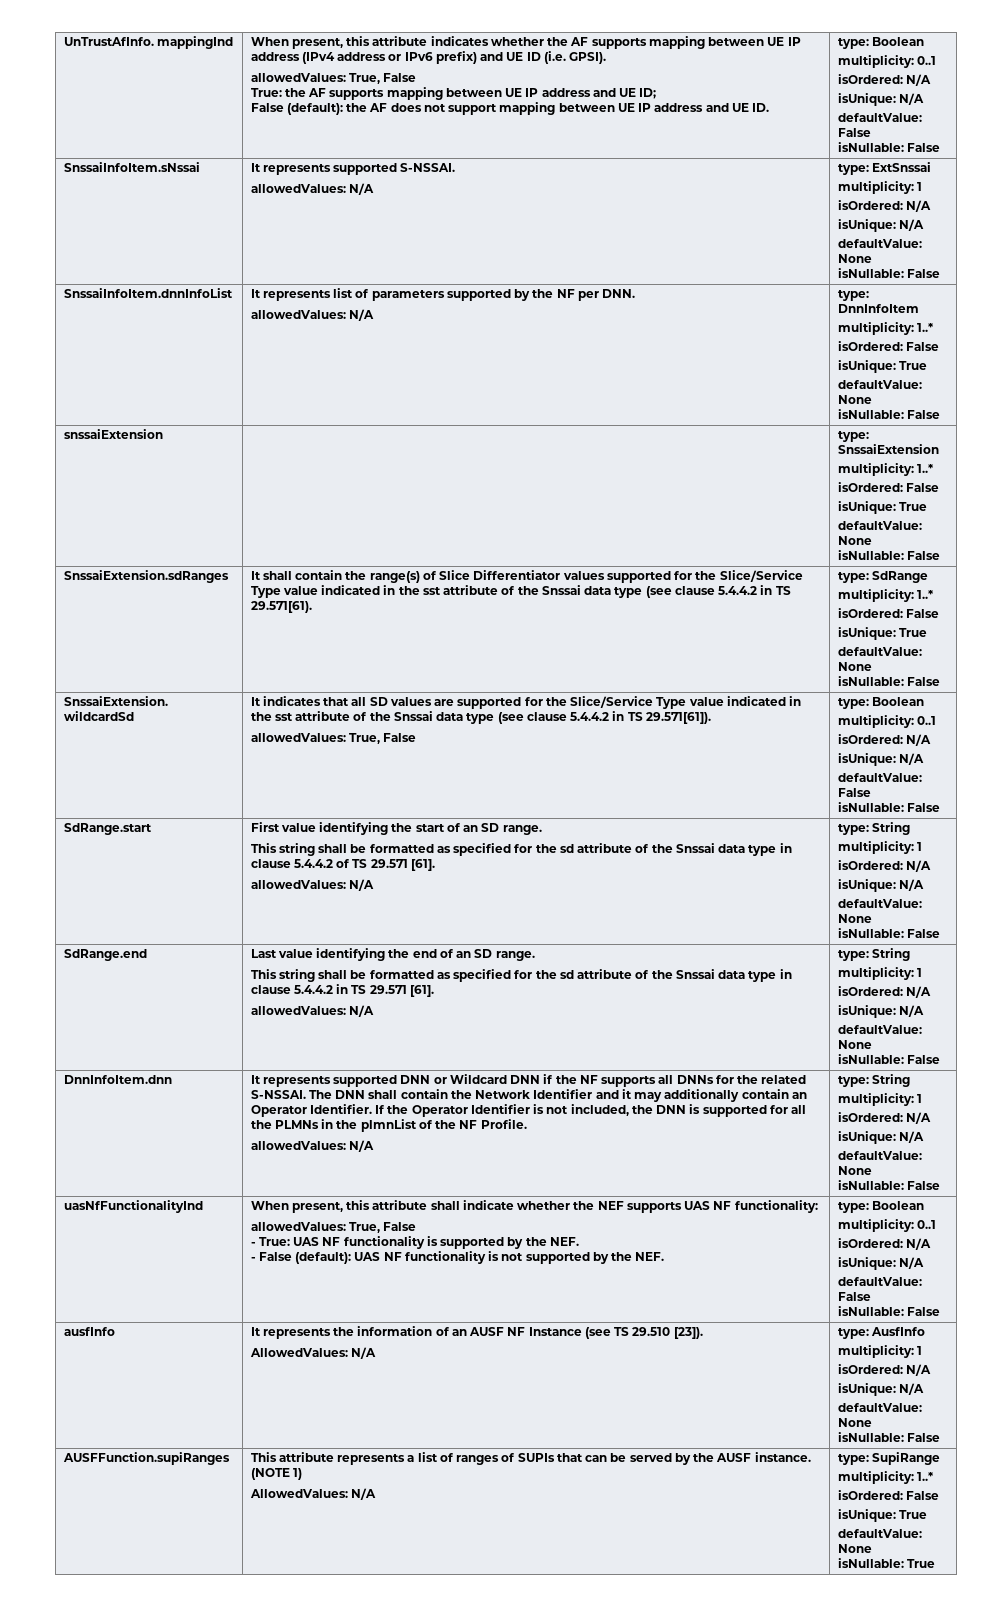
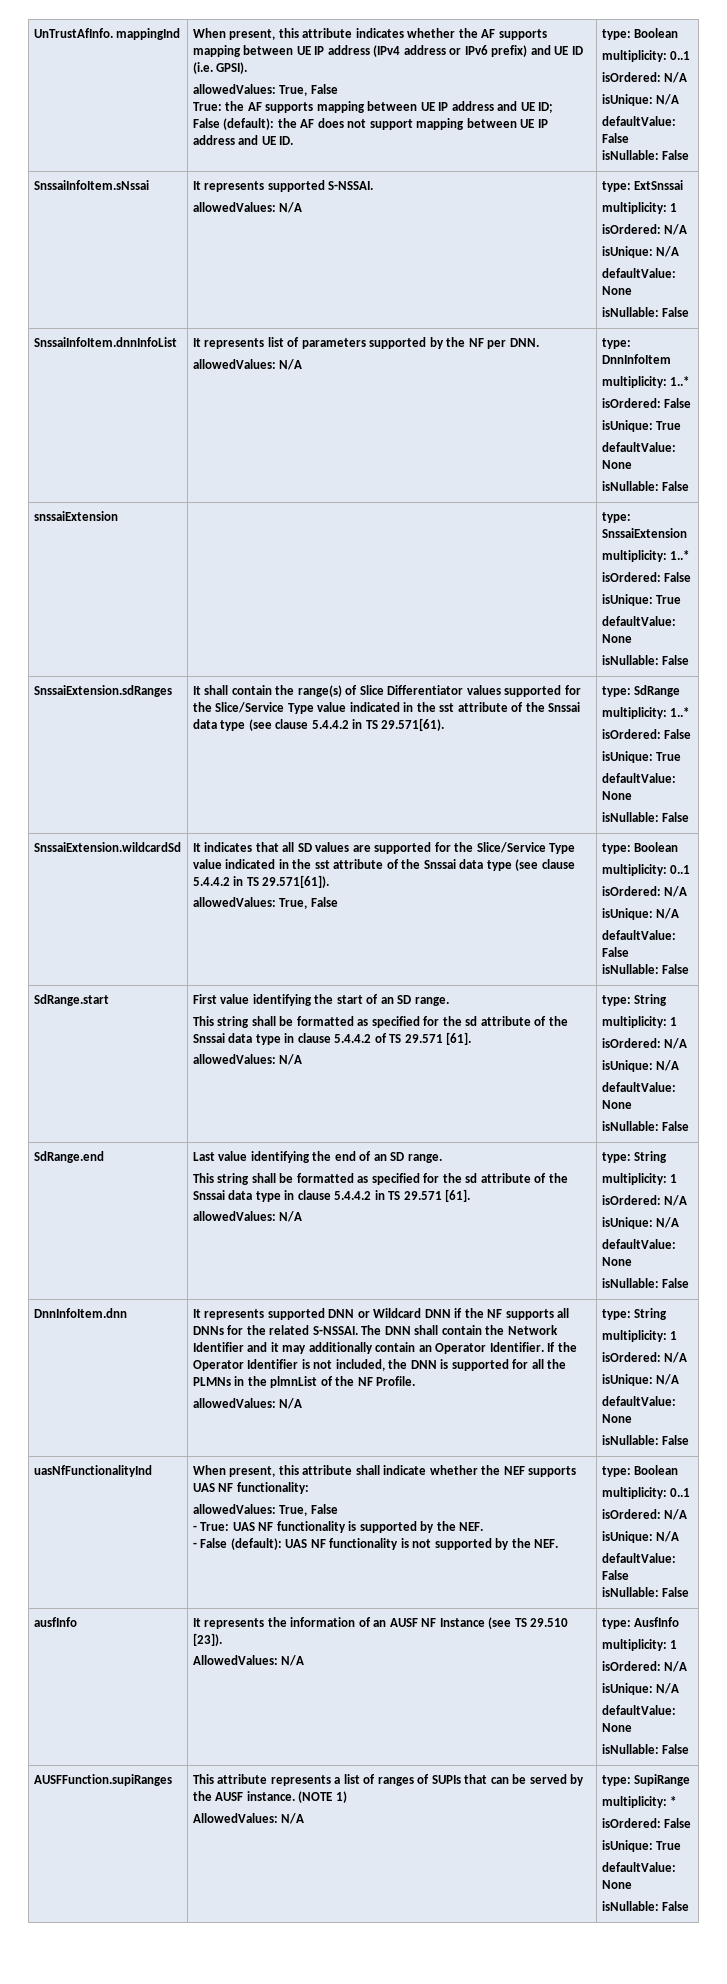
  AUSFFunction.supiRanges | This attribute represents a list of ranges of SUPIs that can be served by the AUSF instance. (NOTE 1)
  AllowedValues: N/A | type: SupiRange
- multiplicity: 1..*
+ multiplicity: *
  isOrdered: False
  isUnique: True
  defaultValue: None
- isNullable: True
+ isNullable: False

